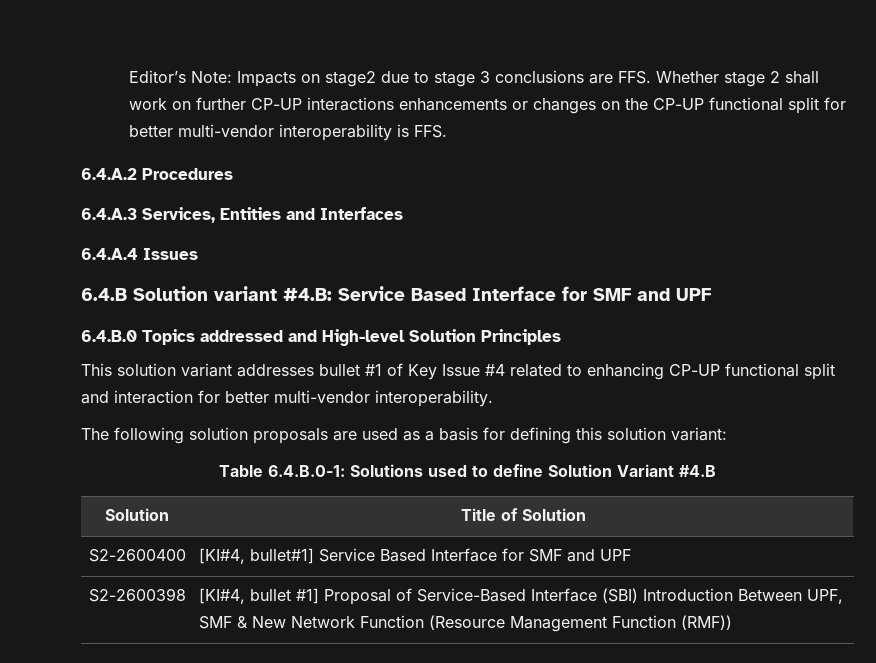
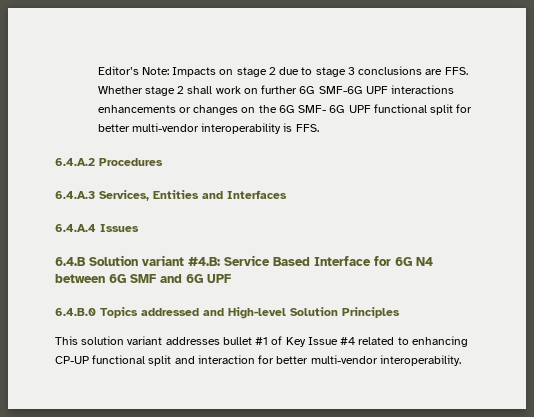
- Editor’s Note: Impacts on stage2 due to stage 3 conclusions are FFS. Whether stage 2 shall work on further CP-UP interactions enhancements or changes on the CP-UP functional split for better multi-vendor interoperability is FFS.
+ Editor’s Note: Impacts on stage 2 due to stage 3 conclusions are FFS. Whether stage 2 shall work on further 6G SMF-6G UPF interactions enhancements or changes on the 6G SMF- 6G UPF functional split for better multi-vendor interoperability is FFS.
- 6.4.B Solution variant #4.B: Service Based Interface for SMF and UPF
+ 6.4.B Solution variant #4.B: Service Based Interface for 6G N4 between 6G SMF and 6G UPF
- The following solution proposals are used as a basis for defining this solution variant:
- Table 6.4.B.0-1: Solutions used to define Solution Variant #4.B
- Solution | Title of Solution
- S2-2600400 | [KI#4, bullet#1] Service Based Interface for SMF and UPF
- S2-2600398 | [KI#4, bullet #1] Proposal of Service-Based Interface (SBI) Introduction Between UPF, SMF & New Network Function (Resource Management Function (RMF))

